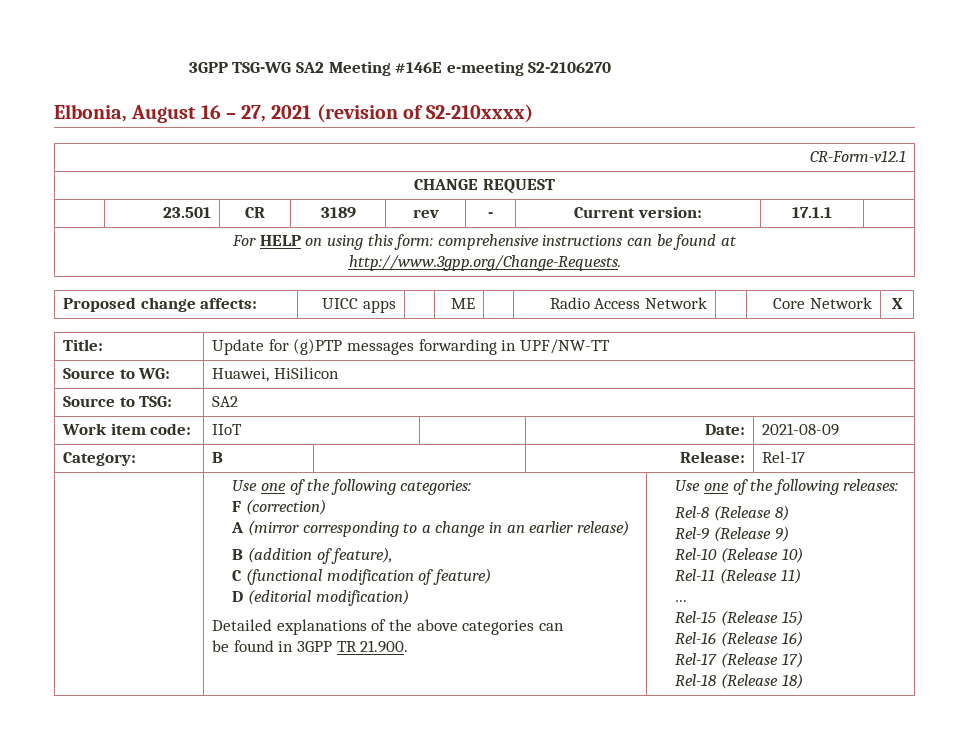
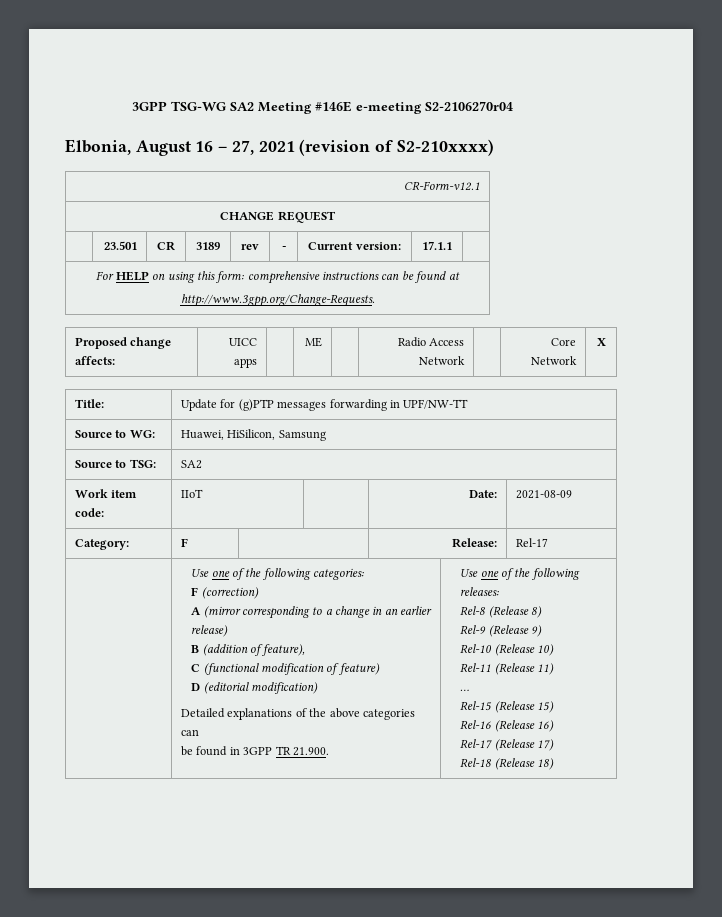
- 3GPP TSG-WG SA2 Meeting #146E e-meeting S2-2106270
+ 3GPP TSG-WG SA2 Meeting #146E e-meeting S2-2106270r04
- Source to WG: | Huawei, HiSilicon
+ Source to WG: | Huawei, HiSilicon, Samsung
- Category: | B | | Release: | Rel-17
+ Category: | F | | Release: | Rel-17

